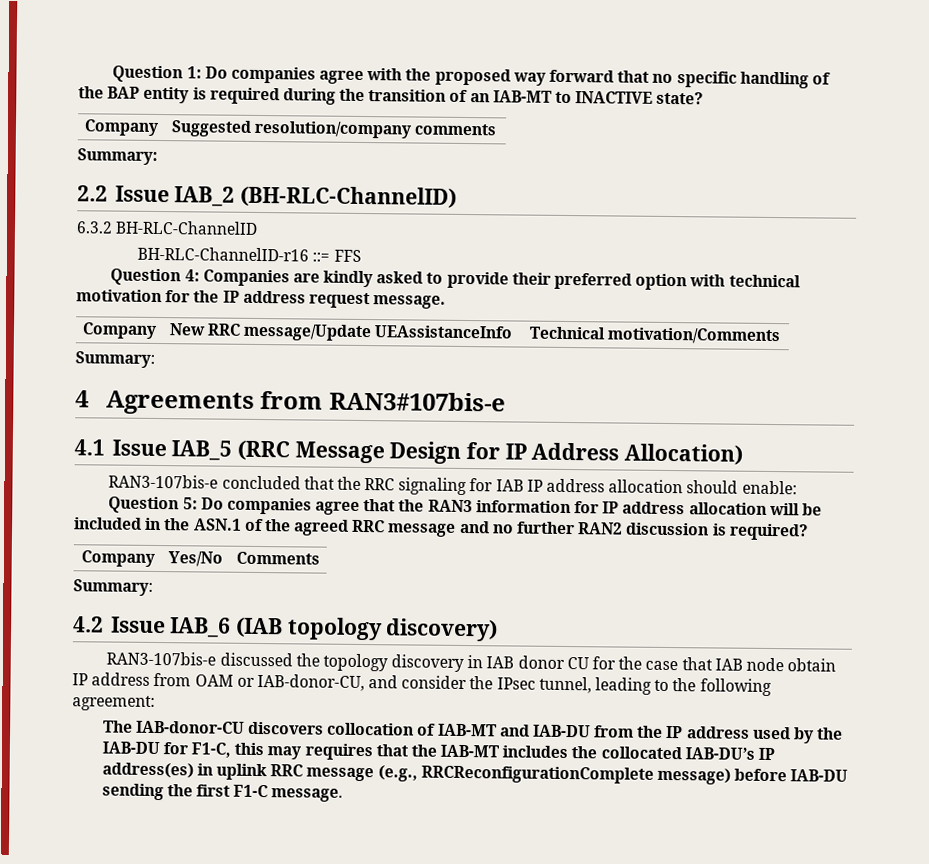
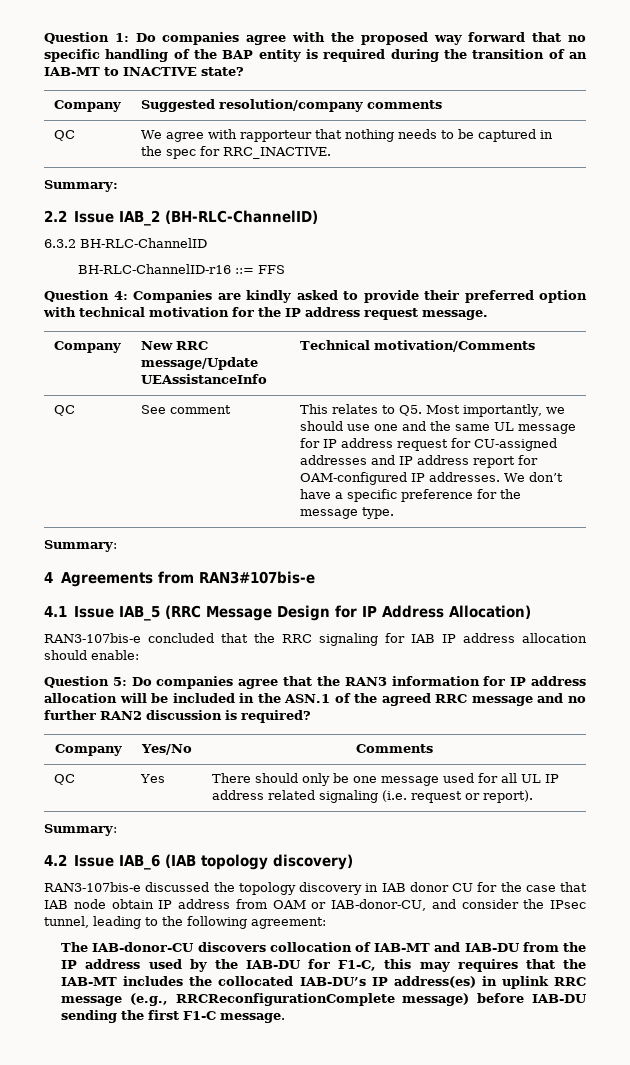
+ QC | We agree with rapporteur that nothing needs to be captured in the spec for RRC_INACTIVE.
+ QC | See comment | This relates to Q5. Most importantly, we should use one and the same UL message for IP address request for CU-assigned addresses and IP address report for OAM-configured IP addresses. We don’t have a specific preference for the message type.
+ QC | Yes | There should only be one message used for all UL IP address related signaling (i.e. request or report).

